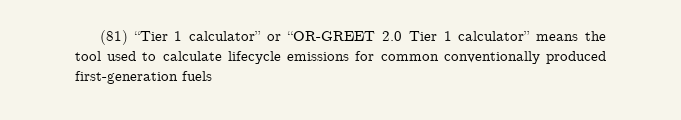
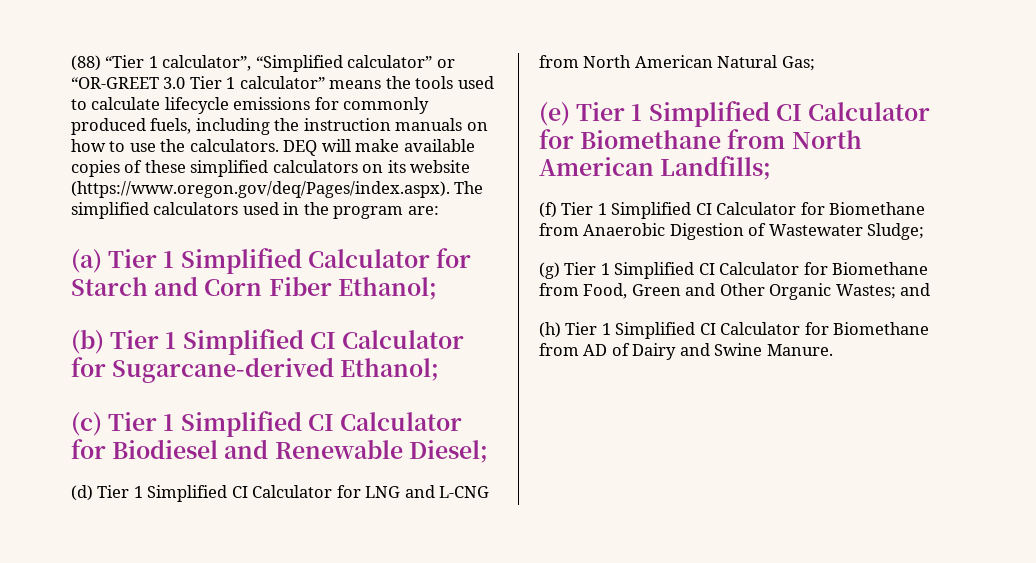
- (81) “Tier 1 calculator” or “OR-GREET 2.0 Tier 1 calculator” means the tool used to calculate lifecycle emissions for common conventionally produced first-generation fuels
+ (88) “Tier 1 calculator”, “Simplified calculator” or “OR-GREET 3.0 Tier 1 calculator” means the tools used to calculate lifecycle emissions for commonly produced fuels, including the instruction manuals on how to use the calculators. DEQ will make available copies of these simplified calculators on its website (https://www.oregon.gov/deq/Pages/index.aspx). The simplified calculators used in the program are:
+ (a) Tier 1 Simplified Calculator for Starch and Corn Fiber Ethanol;
+ (b) Tier 1 Simplified CI Calculator for Sugarcane-derived Ethanol;
+ (c) Tier 1 Simplified CI Calculator for Biodiesel and Renewable Diesel;
+ (d) Tier 1 Simplified CI Calculator for LNG and L-CNG from North American Natural Gas;
+ (e) Tier 1 Simplified CI Calculator for Biomethane from North American Landfills;
+ (f) Tier 1 Simplified CI Calculator for Biomethane from Anaerobic Digestion of Wastewater Sludge;
+ (g) Tier 1 Simplified CI Calculator for Biomethane from Food, Green and Other Organic Wastes; and
+ (h) Tier 1 Simplified CI Calculator for Biomethane from AD of Dairy and Swine Manure.

